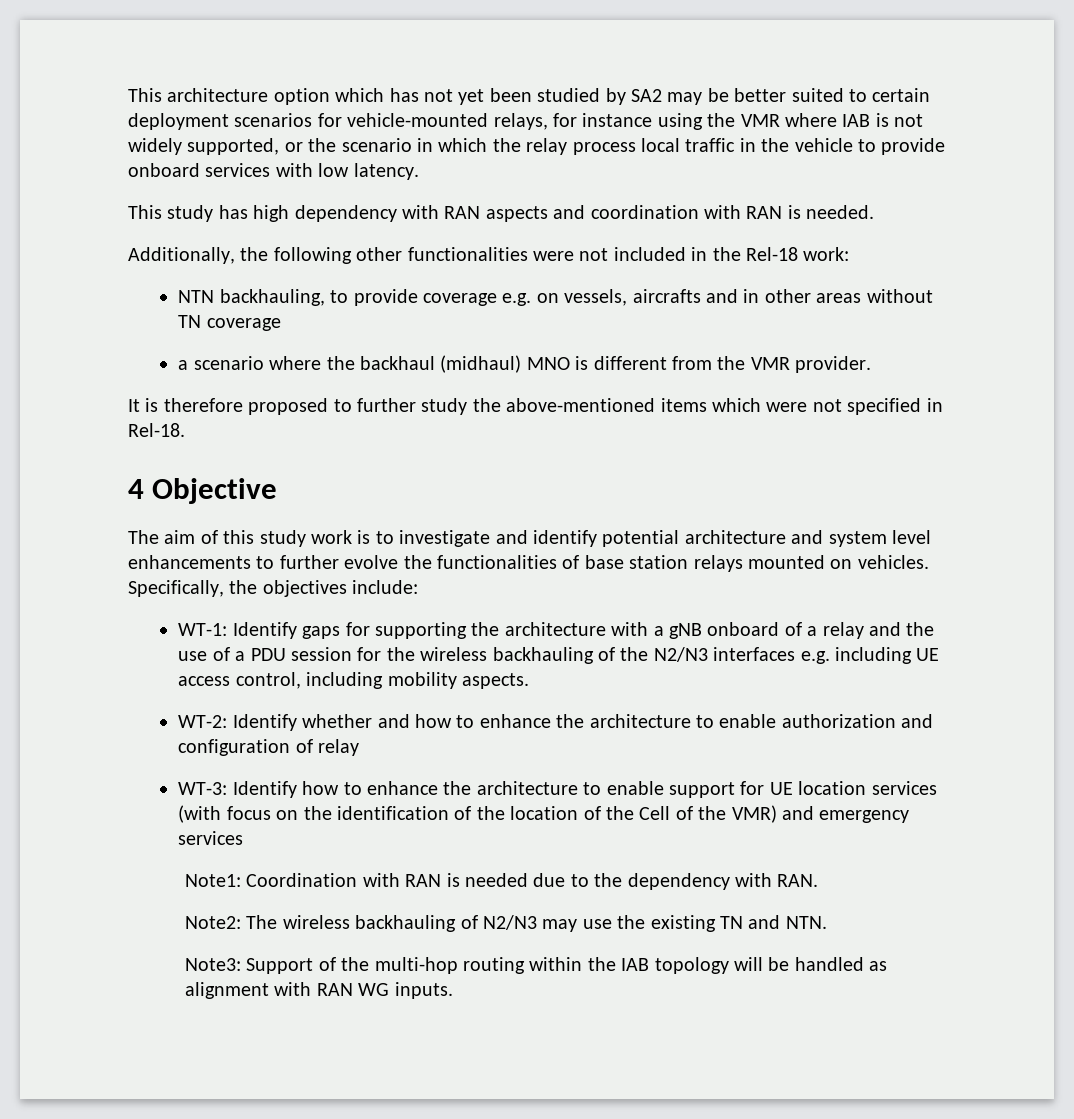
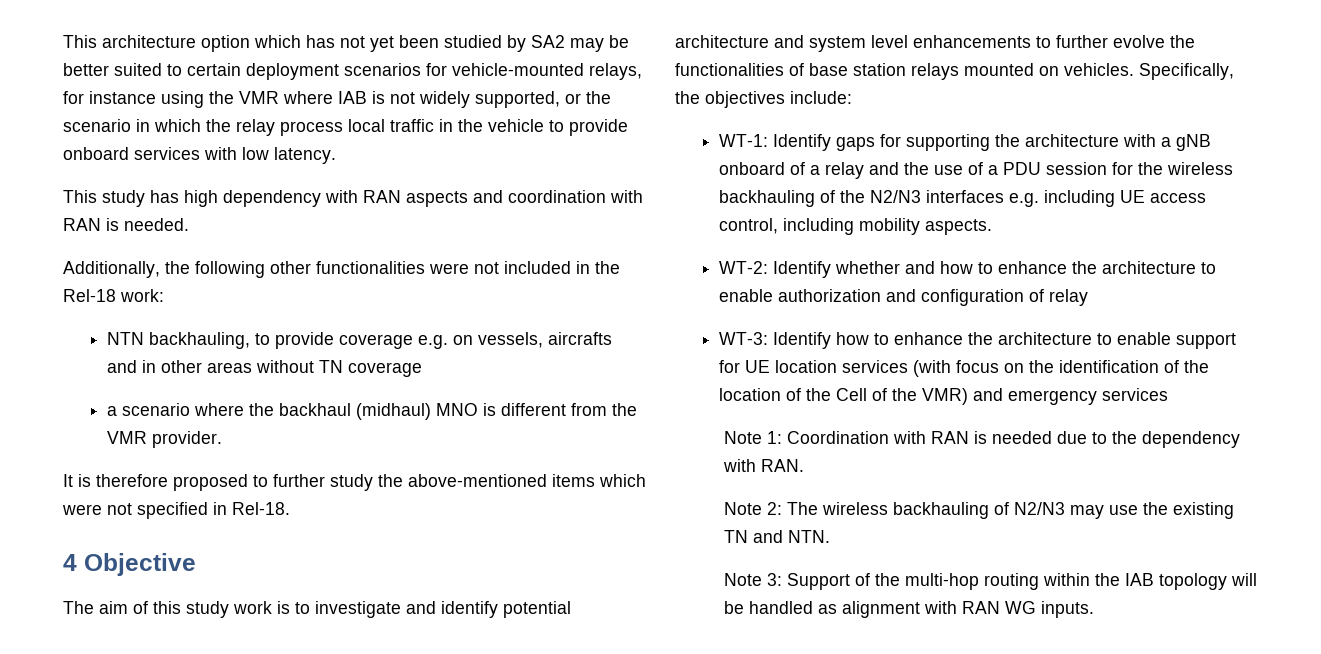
- Note1: Coordination with RAN is needed due to the dependency with RAN.
+ Note 1: Coordination with RAN is needed due to the dependency with RAN.
- Note2: The wireless backhauling of N2/N3 may use the existing TN and NTN.
+ Note 2: The wireless backhauling of N2/N3 may use the existing TN and NTN.
- Note3: Support of the multi-hop routing within the IAB topology will be handled as alignment with RAN WG inputs.
+ Note 3: Support of the multi-hop routing within the IAB topology will be handled as alignment with RAN WG inputs.

